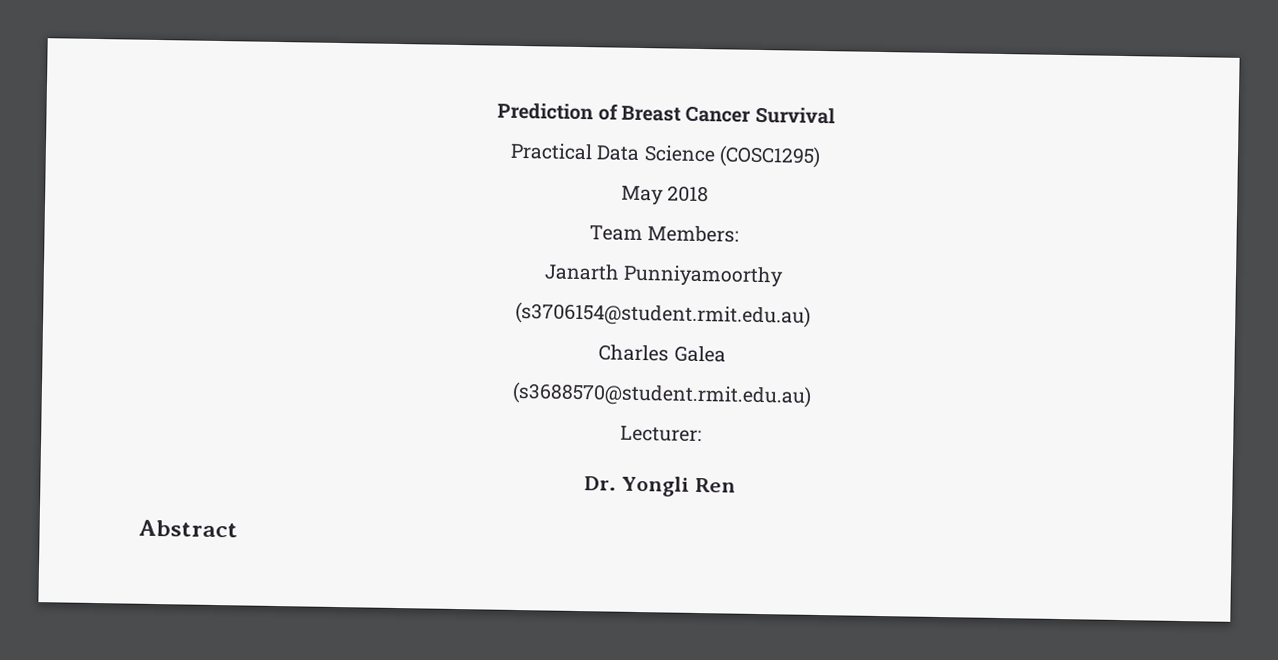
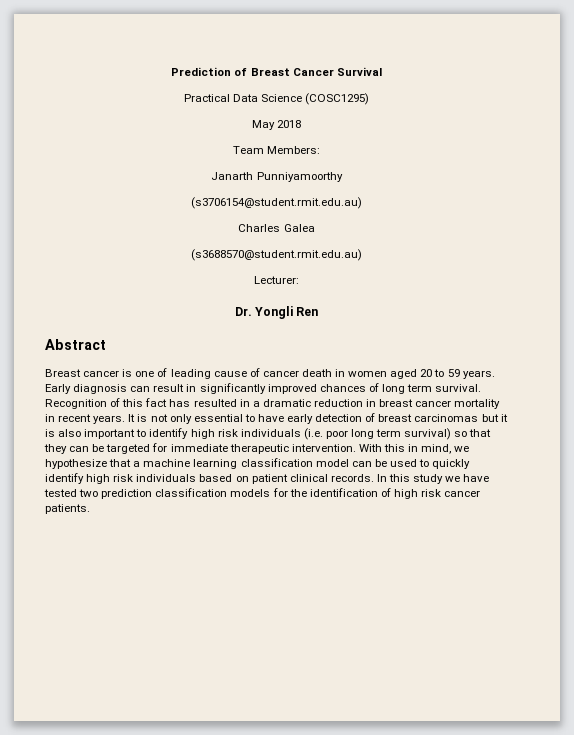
+ Breast cancer is one of leading cause of cancer death in women aged 20 to 59 years. Early diagnosis can result in significantly improved chances of long term survival. Recognition of this fact has resulted in a dramatic reduction in breast cancer mortality in recent years. It is not only essential to have early detection of breast carcinomas but it is also important to identify high risk individuals (i.e. poor long term survival) so that they can be targeted for immediate therapeutic intervention. With this in mind, we hypothesize that a machine learning classification model can be used to quickly identify high risk individuals based on patient clinical records. In this study we have tested two prediction classification models for the identification of high risk cancer patients.

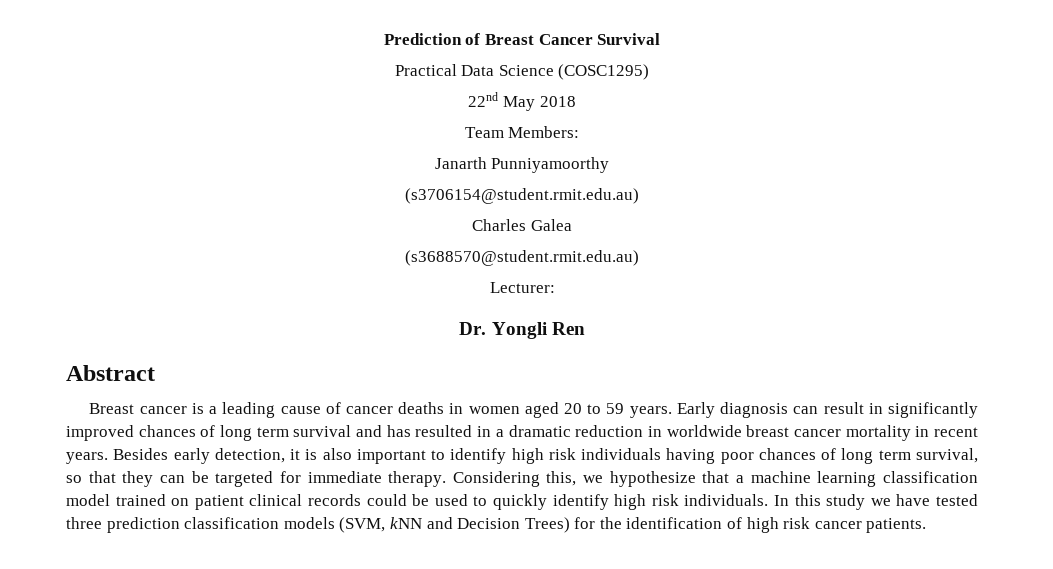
- May 2018
+ 22nd May 2018
- Breast cancer is one of leading cause of cancer death in women aged 20 to 59 years.
+ Breast cancer is a leading cause of cancer deaths in women aged 20 to 59 years.
- Early diagnosis can result in significantly improved chances of long term survival. Recognition of this fact has resulted in a dramatic reduction in breast cancer mortality in recent years.
+ Early diagnosis can result in significantly improved chances of long term survival and has resulted in a dramatic reduction in worldwide breast cancer mortality in recent years.
- It is not only essential to have early detection of breast carcinomas but it is also important to identify high risk individuals (i.e. poor long term survival) so that they can be targeted for immediate therapeutic intervention. With this in mind, we hypothesize that a machine learning classification model can be used to quickly identify high risk individuals based on patient clinical records.
+ Besides early detection, it is also important to identify high risk individuals having poor chances of long term survival, so that they can be targeted for immediate therapy. Considering this, we hypothesize that a machine learning classification model trained on patient clinical records could be used to quickly identify high risk individuals.
- In this study we have tested two prediction classification models for the identification of high risk cancer patients.
+ In this study we have tested three prediction classification models (SVM, kNN and Decision Trees) for the identification of high risk cancer patients.

